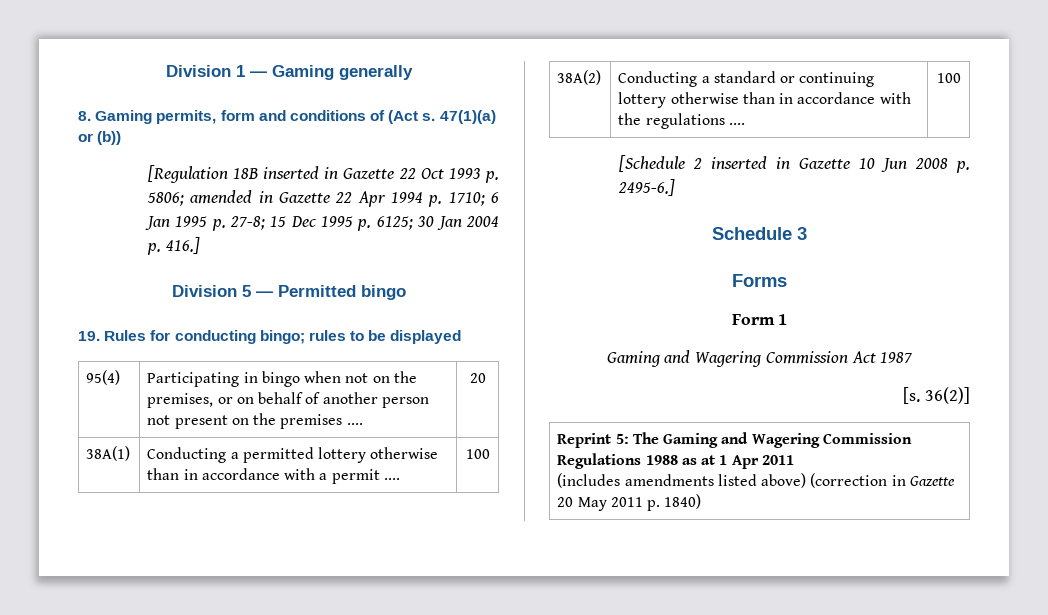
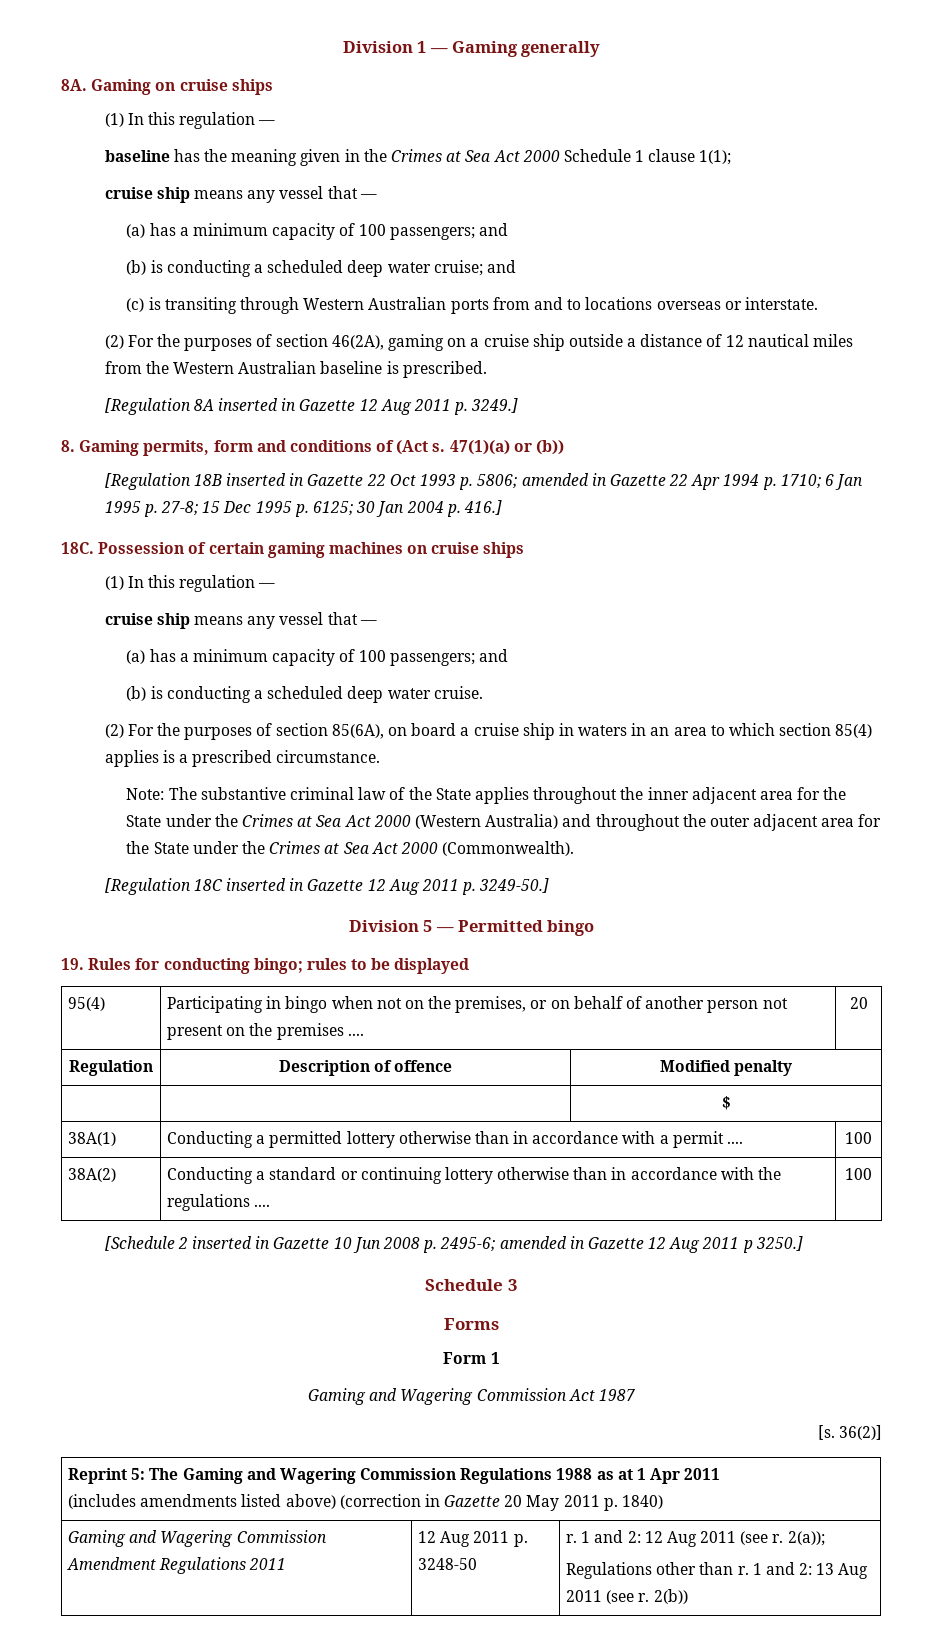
+ 8A. Gaming on cruise ships
+ (1) In this regulation —
+ baseline has the meaning given in the Crimes at Sea Act 2000 Schedule 1 clause 1(1);
+ cruise ship means any vessel that —
+ (a) has a minimum capacity of 100 passengers; and
+ (b) is conducting a scheduled deep water cruise; and
+ (c) is transiting through Western Australian ports from and to locations overseas or interstate.
+ (2) For the purposes of section 46(2A), gaming on a cruise ship outside a distance of 12 nautical miles from the Western Australian baseline is prescribed.
+ [Regulation 8A inserted in Gazette 12 Aug 2011 p. 3249.]
+ 18C. Possession of certain gaming machines on cruise ships
+ (1) In this regulation —
+ cruise ship means any vessel that —
+ (a) has a minimum capacity of 100 passengers; and
+ (b) is conducting a scheduled deep water cruise.
+ (2) For the purposes of section 85(6A), on board a cruise ship in waters in an area to which section 85(4) applies is a prescribed circumstance.
+ Note: The substantive criminal law of the State applies throughout the inner adjacent area for the State under the Crimes at Sea Act 2000 (Western Australia) and throughout the outer adjacent area for the State under the Crimes at Sea Act 2000 (Commonwealth).
+ [Regulation 18C inserted in Gazette 12 Aug 2011 p. 3249-50.]
+ Regulation | Description of offence | Modified penalty
+ | | $
- [Schedule 2 inserted in Gazette 10 Jun 2008 p. 2495-6.]
+ [Schedule 2 inserted in Gazette 10 Jun 2008 p. 2495-6; amended in Gazette 12 Aug 2011 p 3250.]
+ Gaming and Wagering Commission Amendment Regulations 2011 | 12 Aug 2011 p. 3248-50 | r. 1 and 2: 12 Aug 2011 (see r. 2(a));
+ Regulations other than r. 1 and 2: 13 Aug 2011 (see r. 2(b))

